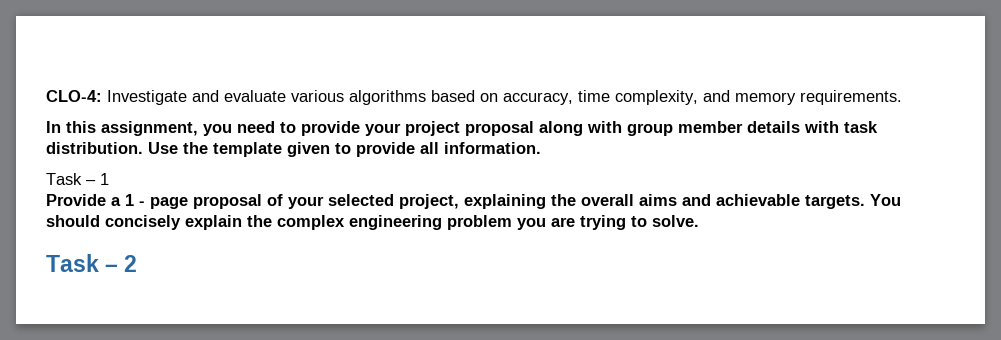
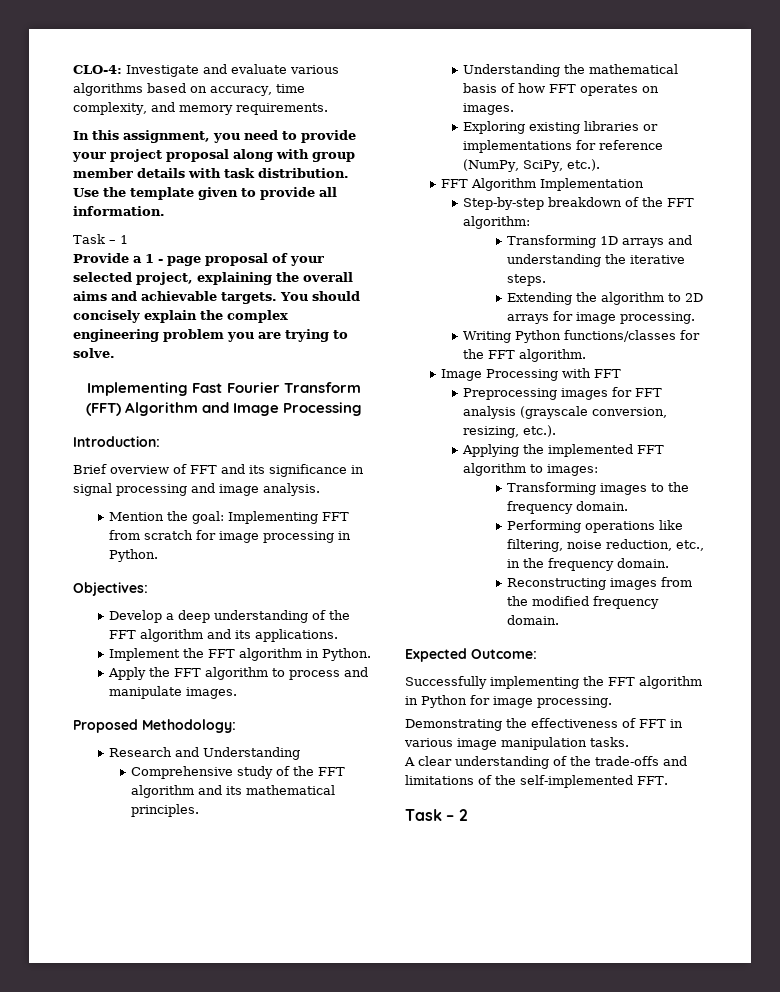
+ Implementing Fast Fourier Transform (FFT) Algorithm and Image Processing
+ Introduction:
+ Brief overview of FFT and its significance in signal processing and image analysis.
+ Mention the goal: Implementing FFT from scratch for image processing in Python.
+ Objectives:
+ Develop a deep understanding of the FFT algorithm and its applications.
+ Implement the FFT algorithm in Python.
+ Apply the FFT algorithm to process and manipulate images.
+ Proposed Methodology:
+ Research and Understanding
+ Comprehensive study of the FFT algorithm and its mathematical principles.
+ Understanding the mathematical basis of how FFT operates on images.
+ Exploring existing libraries or implementations for reference (NumPy, SciPy, etc.).
+ FFT Algorithm Implementation
+ Step-by-step breakdown of the FFT algorithm:
+ Transforming 1D arrays and understanding the iterative steps.
+ Extending the algorithm to 2D arrays for image processing.
+ Writing Python functions/classes for the FFT algorithm.
+ Image Processing with FFT
+ Preprocessing images for FFT analysis (grayscale conversion, resizing, etc.).
+ Applying the implemented FFT algorithm to images:
+ Transforming images to the frequency domain.
+ Performing operations like filtering, noise reduction, etc., in the frequency domain.
+ Reconstructing images from the modified frequency domain.
+ Expected Outcome:
+ Successfully implementing the FFT algorithm in Python for image processing.
+ Demonstrating the effectiveness of FFT in various image manipulation tasks.
+ A clear understanding of the trade-offs and limitations of the self-implemented FFT.

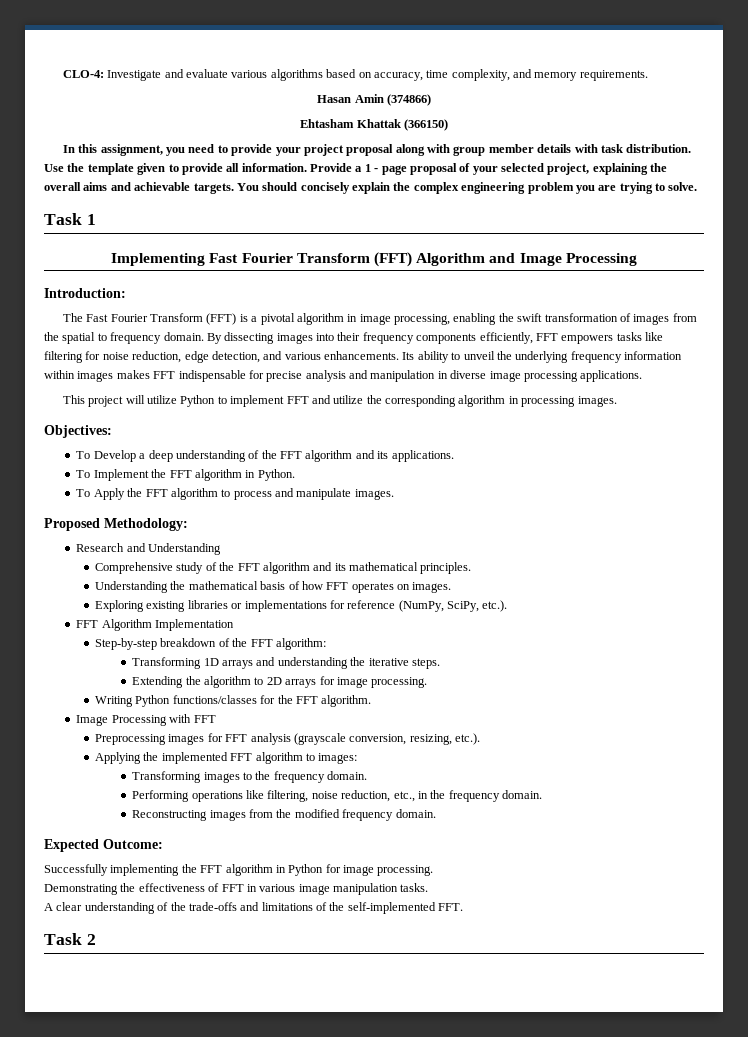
+ Hasan Amin (374866)
+ Ehtasham Khattak (366150)
- Use the template given to provide all information.
- Task – 1
- Provide a 1 - page proposal of your selected project, explaining the overall aims and achievable targets.
+ Use the template given to provide all information. Provide a 1 - page proposal of your selected project, explaining the overall aims and achievable targets.
+ Task 1
- Brief overview of FFT and its significance in signal processing and image analysis.
- Mention the goal: Implementing FFT from scratch for image processing in Python.
+ The Fast Fourier Transform (FFT) is a pivotal algorithm in image processing, enabling the swift transformation of images from the spatial to frequency domain. By dissecting images into their frequency components efficiently, FFT empowers tasks like filtering for noise reduction, edge detection, and various enhancements. Its ability to unveil the underlying frequency information within images makes FFT indispensable for precise analysis and manipulation in diverse image processing applications.
+ This project will utilize Python to implement FFT and utilize the corresponding algorithm in processing images.
- Develop a deep understanding of the FFT algorithm and its applications.
+ To Develop a deep understanding of the FFT algorithm and its applications.
- Implement the FFT algorithm in Python.
+ To Implement the FFT algorithm in Python.
- Apply the FFT algorithm to process and manipulate images.
+ To Apply the FFT algorithm to process and manipulate images.
- Task – 2
+ Task 2

